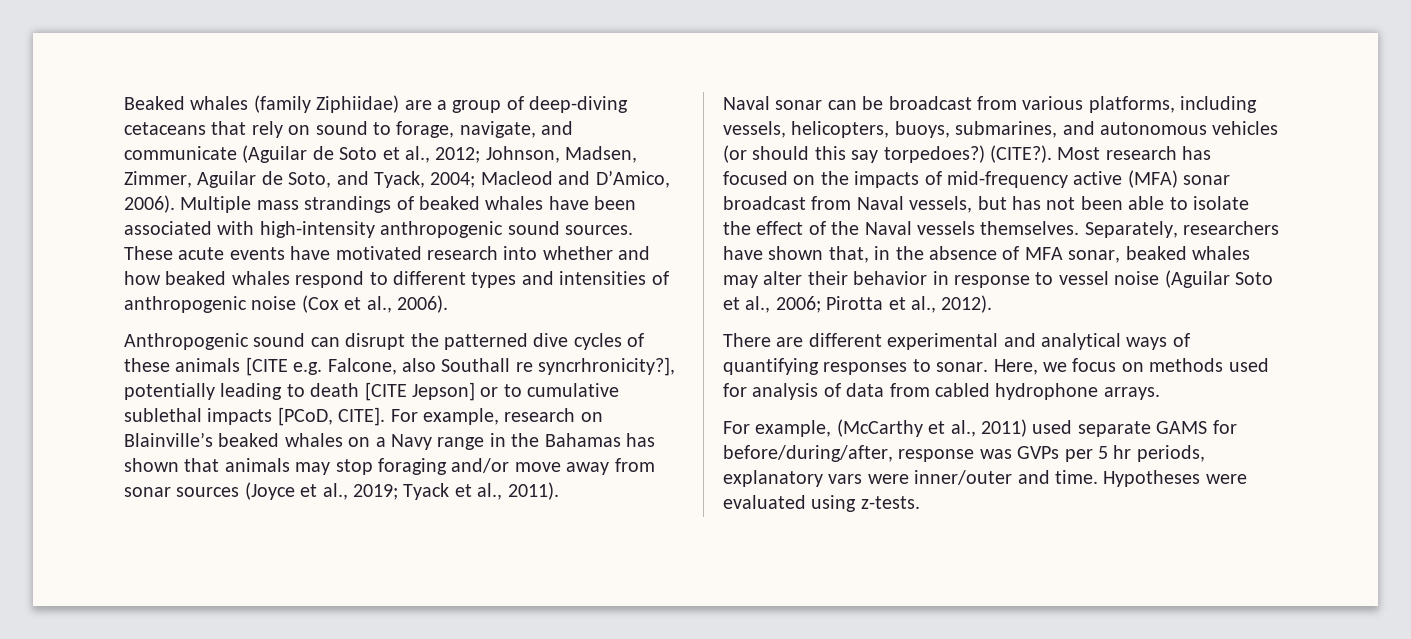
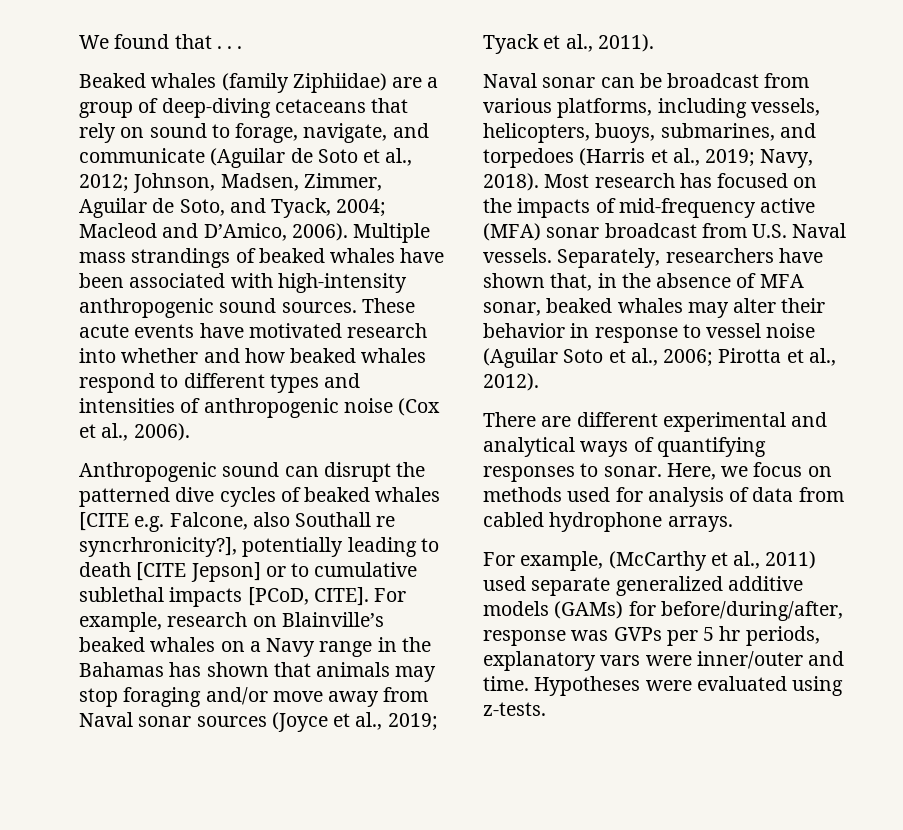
+ We found that . . .
- Anthropogenic sound can disrupt the patterned dive cycles of these animals [CITE e.g. Falcone, also Southall re syncrhronicity?], potentially leading to death [CITE Jepson] or to cumulative sublethal impacts [PCoD, CITE].
+ Anthropogenic sound can disrupt the patterned dive cycles of beaked whales [CITE e.g. Falcone, also Southall re syncrhronicity?], potentially leading to death [CITE Jepson] or to cumulative sublethal impacts [PCoD, CITE].
- For example, research on Blainville’s beaked whales on a Navy range in the Bahamas has shown that animals may stop foraging and/or move away from sonar sources (Joyce et al., 2019; Tyack et al., 2011).
+ For example, research on Blainville’s beaked whales on a Navy range in the Bahamas has shown that animals may stop foraging and/or move away from Naval sonar sources (Joyce et al., 2019; Tyack et al., 2011).
- Naval sonar can be broadcast from various platforms, including vessels, helicopters, buoys, submarines, and autonomous vehicles (or should this say torpedoes?) (CITE?).
+ Naval sonar can be broadcast from various platforms, including vessels, helicopters, buoys, submarines, and torpedoes (Harris et al., 2019; Navy, 2018).
- Most research has focused on the impacts of mid-frequency active (MFA) sonar broadcast from Naval vessels, but has not been able to isolate the effect of the Naval vessels themselves.
+ Most research has focused on the impacts of mid-frequency active (MFA) sonar broadcast from U.S. Naval vessels.
- For example, (McCarthy et al., 2011) used separate GAMS for before/during/after, response was GVPs per 5 hr periods, explanatory vars were inner/outer and time.
+ For example, (McCarthy et al., 2011) used separate generalized additive models (GAMs) for before/during/after, response was GVPs per 5 hr periods, explanatory vars were inner/outer and time.

